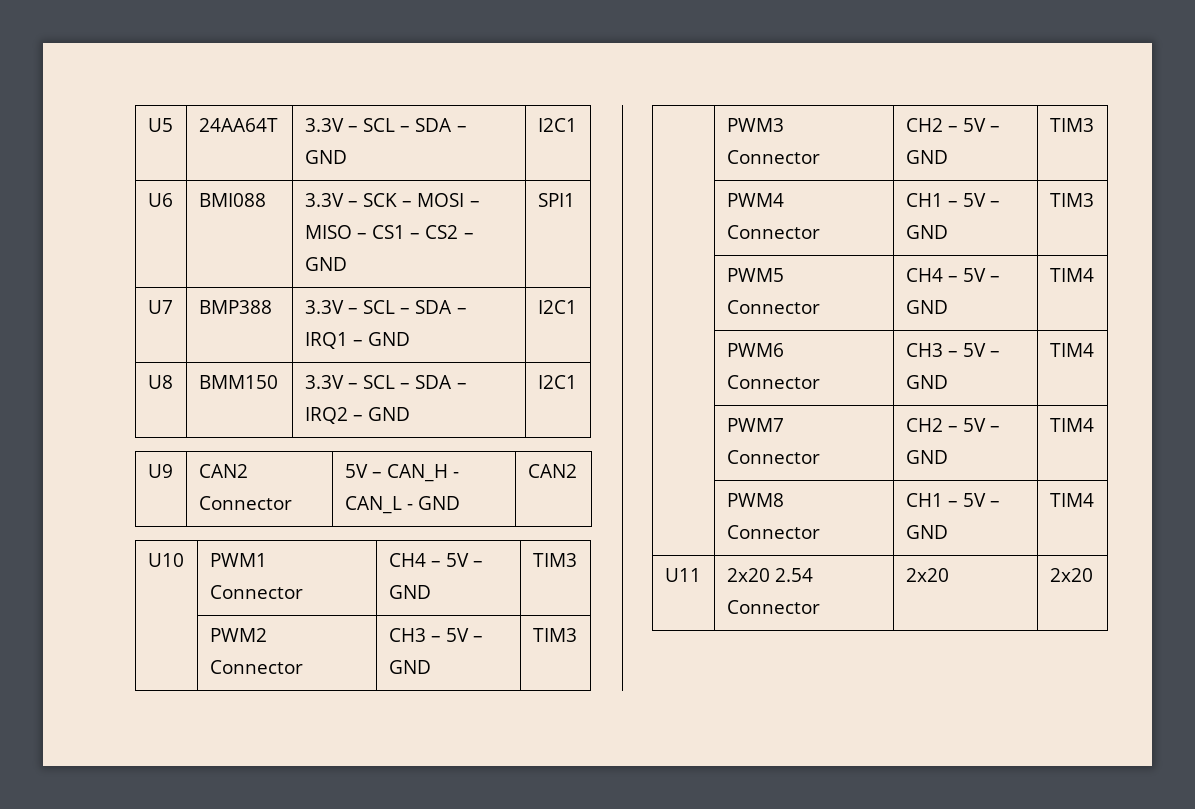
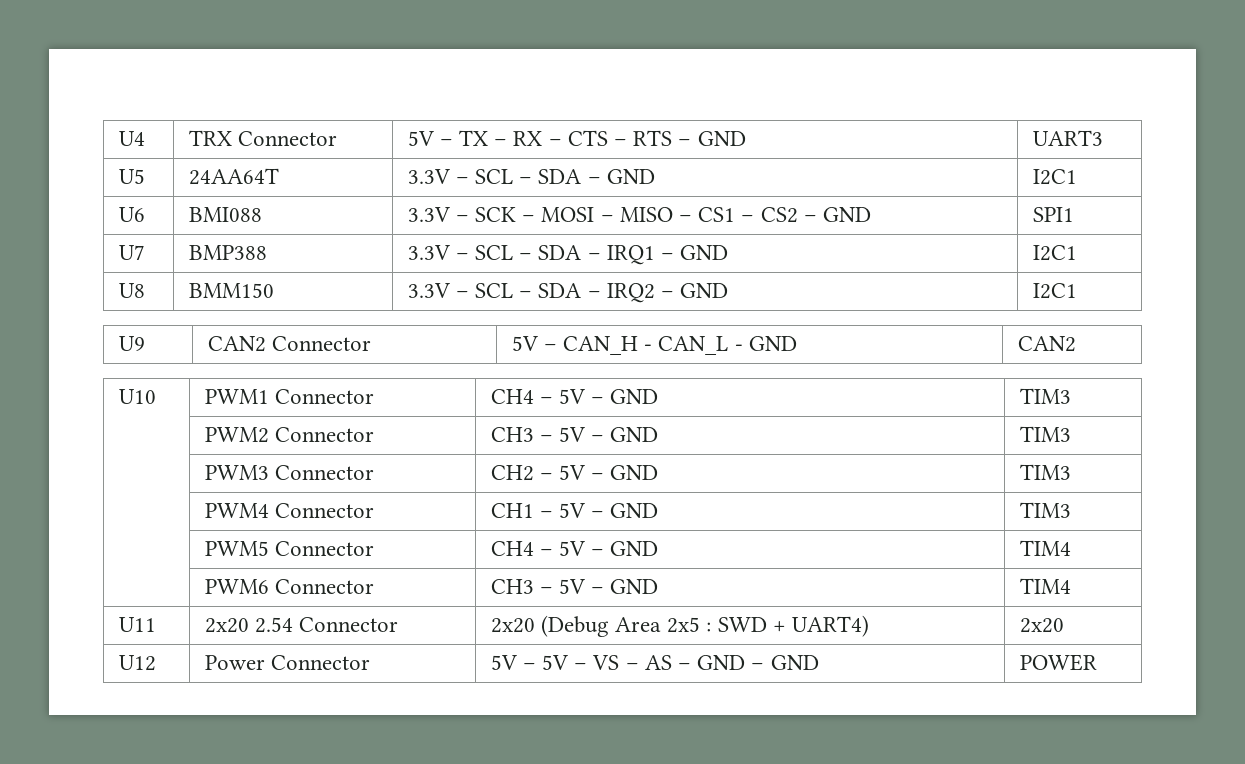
+ U4 | TRX Connector | 5V – TX – RX – CTS – RTS – GND | UART3
- | PWM7 Connector | CH2 – 5V – GND | TIM4
- | PWM8 Connector | CH1 – 5V – GND | TIM4
- U11 | 2x20 2.54 Connector | 2x20 | 2x20
+ U11 | 2x20 2.54 Connector | 2x20 (Debug Area 2x5 : SWD + UART4) | 2x20
+ U12 | Power Connector | 5V – 5V – VS – AS – GND – GND | POWER

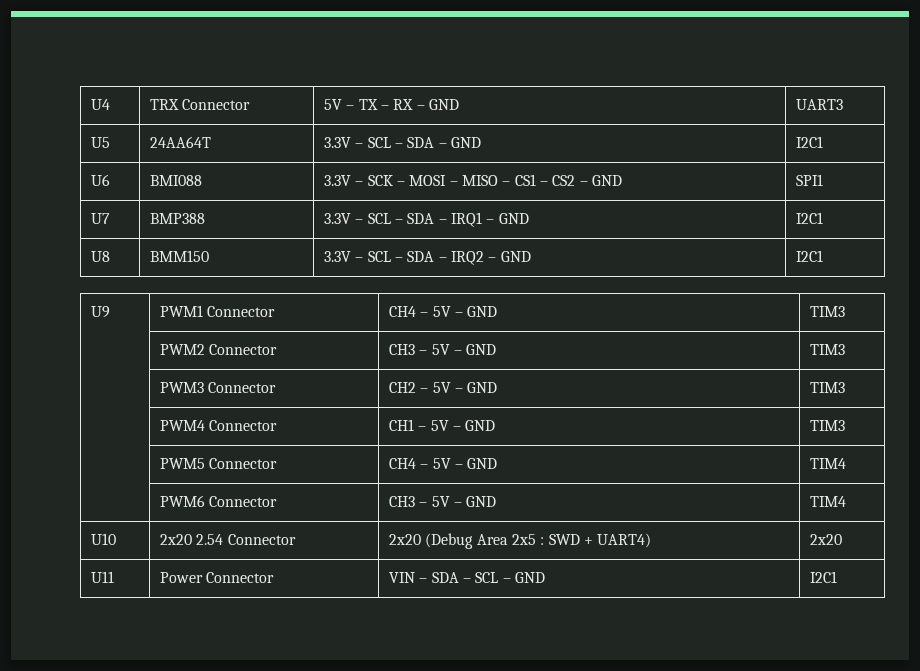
- U4 | TRX Connector | 5V – TX – RX – CTS – RTS – GND | UART3
+ U4 | TRX Connector | 5V – TX – RX – GND | UART3
- U9 | CAN2 Connector | 5V – CAN_H - CAN_L - GND | CAN2
- U10 | PWM1 Connector | CH4 – 5V – GND | TIM3
+ U9 | PWM1 Connector | CH4 – 5V – GND | TIM3
- U11 | 2x20 2.54 Connector | 2x20 (Debug Area 2x5 : SWD + UART4) | 2x20
+ U10 | 2x20 2.54 Connector | 2x20 (Debug Area 2x5 : SWD + UART4) | 2x20
- U12 | Power Connector | 5V – 5V – VS – AS – GND – GND | POWER
+ U11 | Power Connector | VIN – SDA – SCL – GND | I2C1

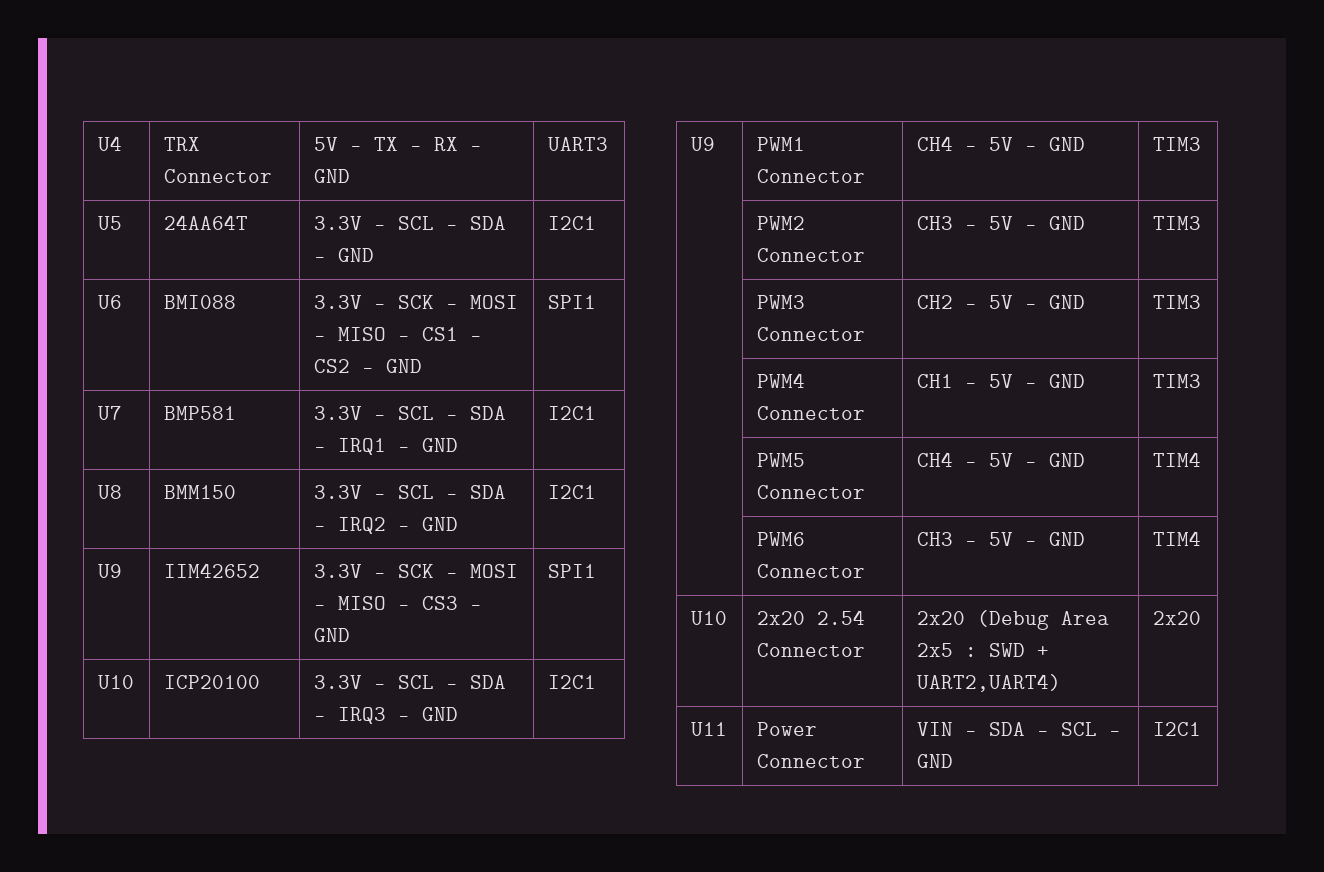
- U7 | BMP388 | 3.3V – SCL – SDA – IRQ1 – GND | I2C1
+ U7 | BMP581 | 3.3V – SCL – SDA – IRQ1 – GND | I2C1
+ U9 | IIM42652 | 3.3V – SCK – MOSI – MISO – CS3 – GND | SPI1
+ U10 | ICP20100 | 3.3V – SCL – SDA – IRQ3 – GND | I2C1
- U10 | 2x20 2.54 Connector | 2x20 (Debug Area 2x5 : SWD + UART4) | 2x20
+ U10 | 2x20 2.54 Connector | 2x20 (Debug Area 2x5 : SWD + UART2,UART4) | 2x20

